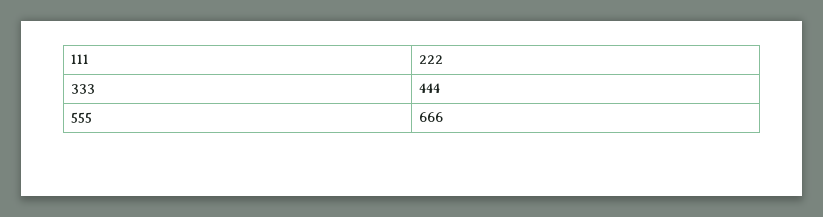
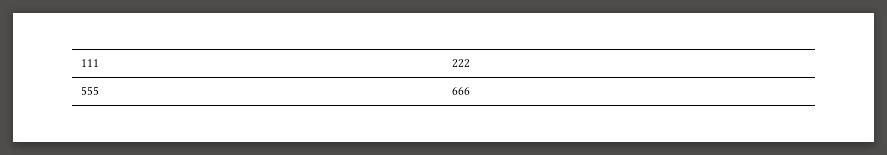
- 333 | 444

